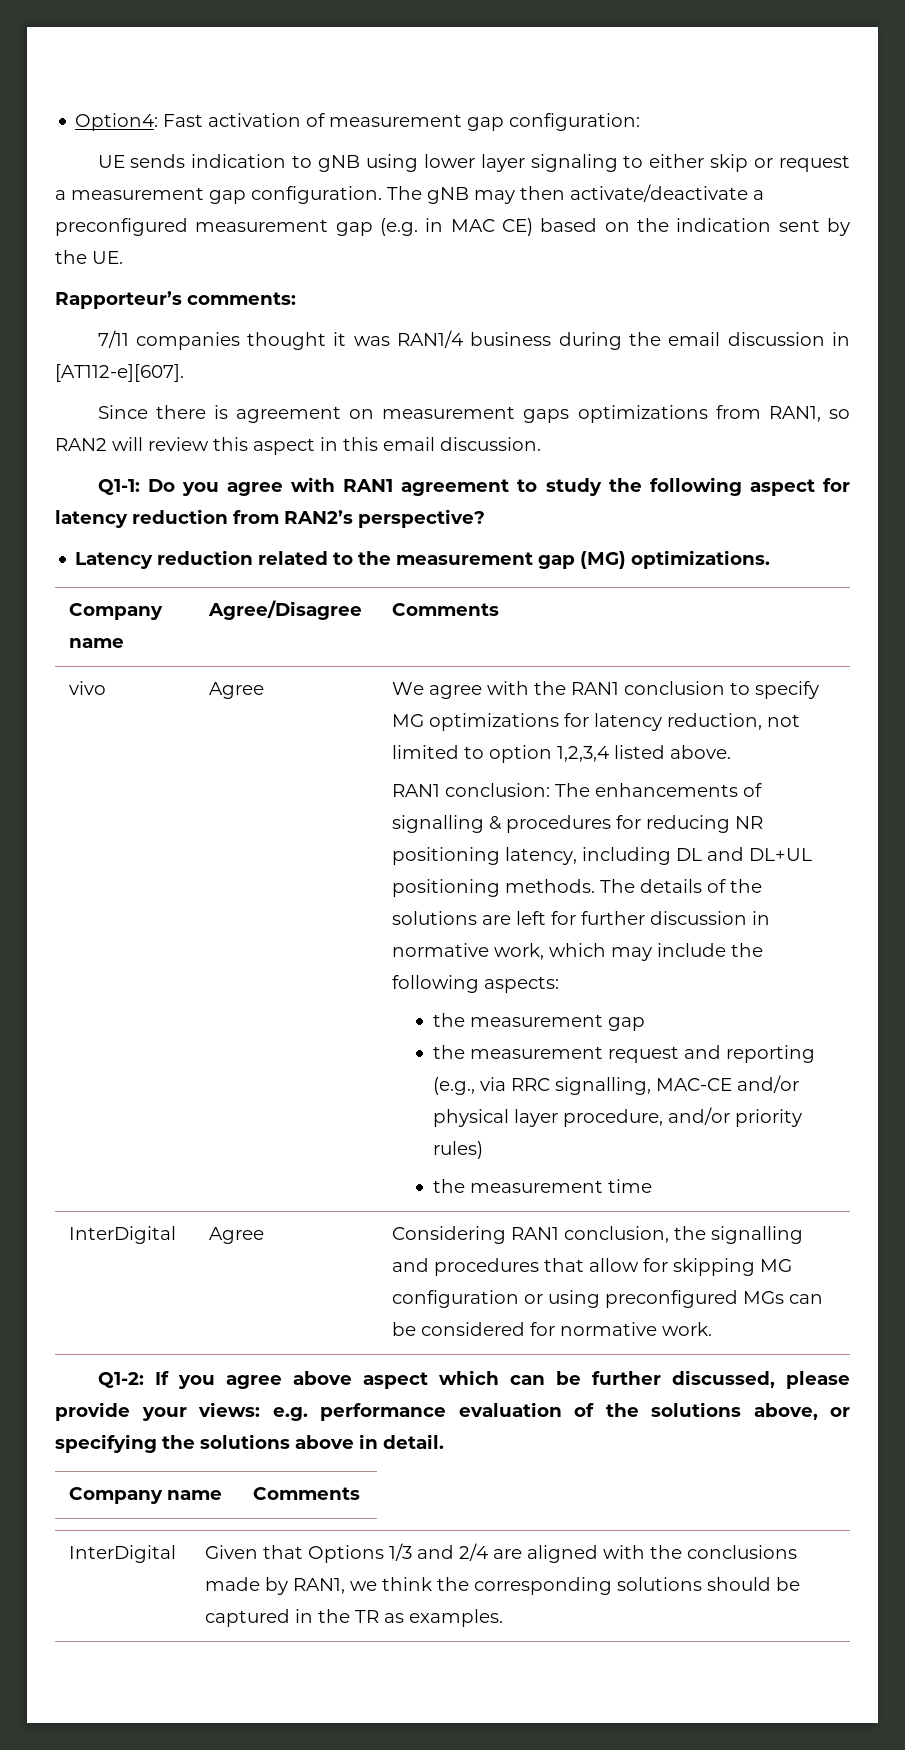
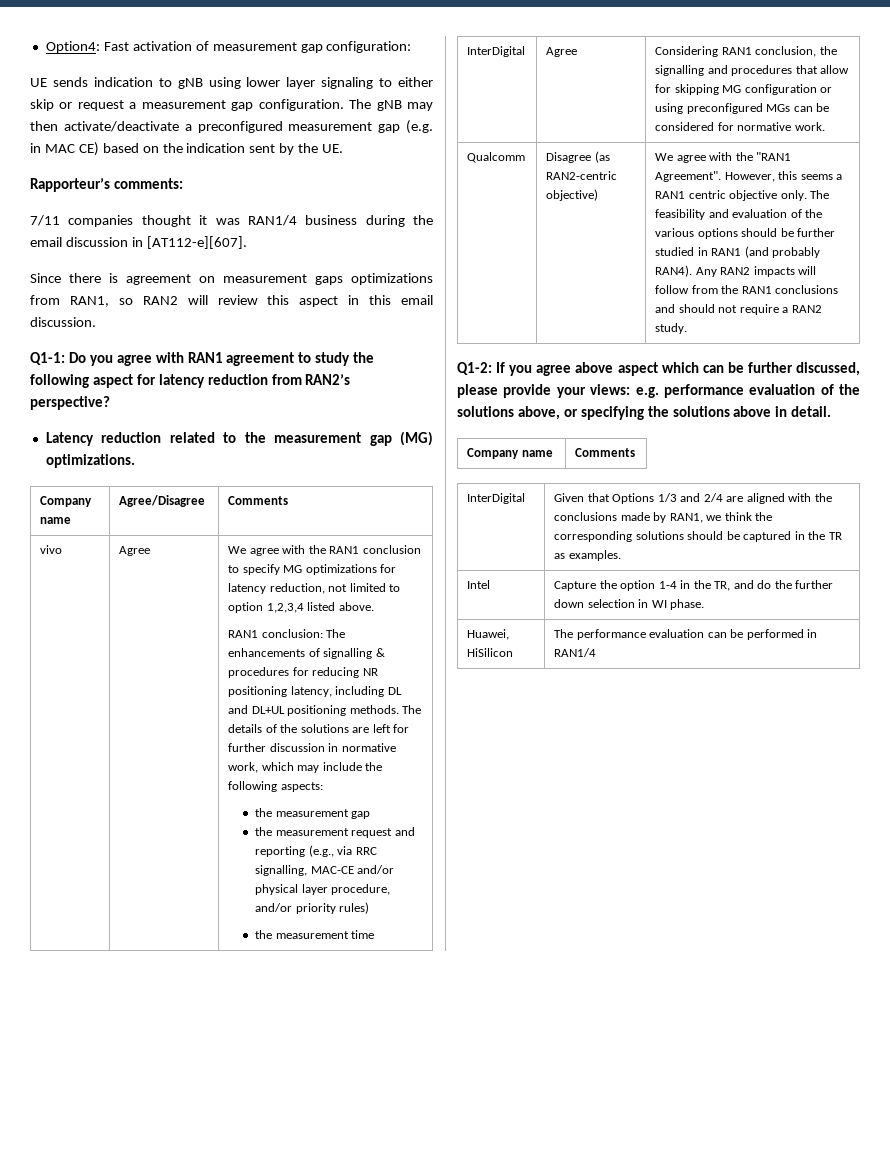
+ Qualcomm | Disagree (as RAN2-centric objective) | We agree with the "RAN1 Agreement". However, this seems a RAN1 centric objective only. The feasibility and evaluation of the various options should be further studied in RAN1 (and probably RAN4). Any RAN2 impacts will follow from the RAN1 conclusions and should not require a RAN2 study.
+ Intel | Capture the option 1-4 in the TR, and do the further down selection in WI phase.
+ Huawei, HiSilicon | The performance evaluation can be performed in RAN1/4

